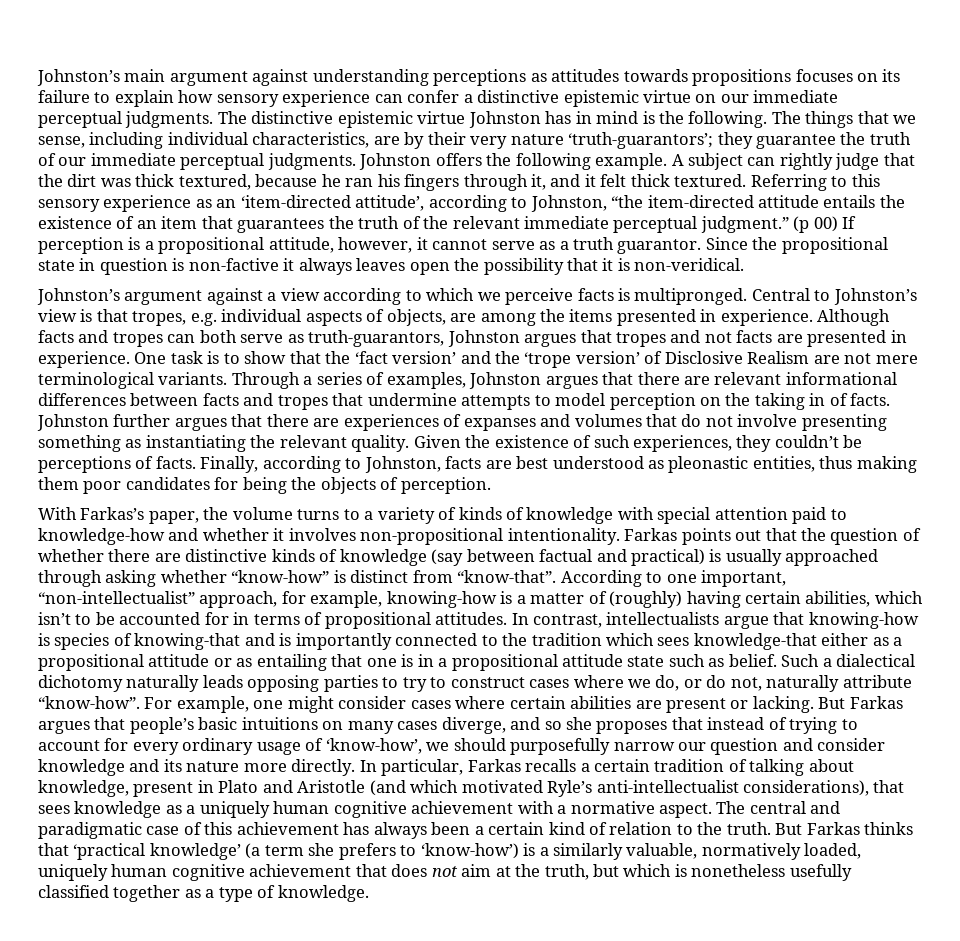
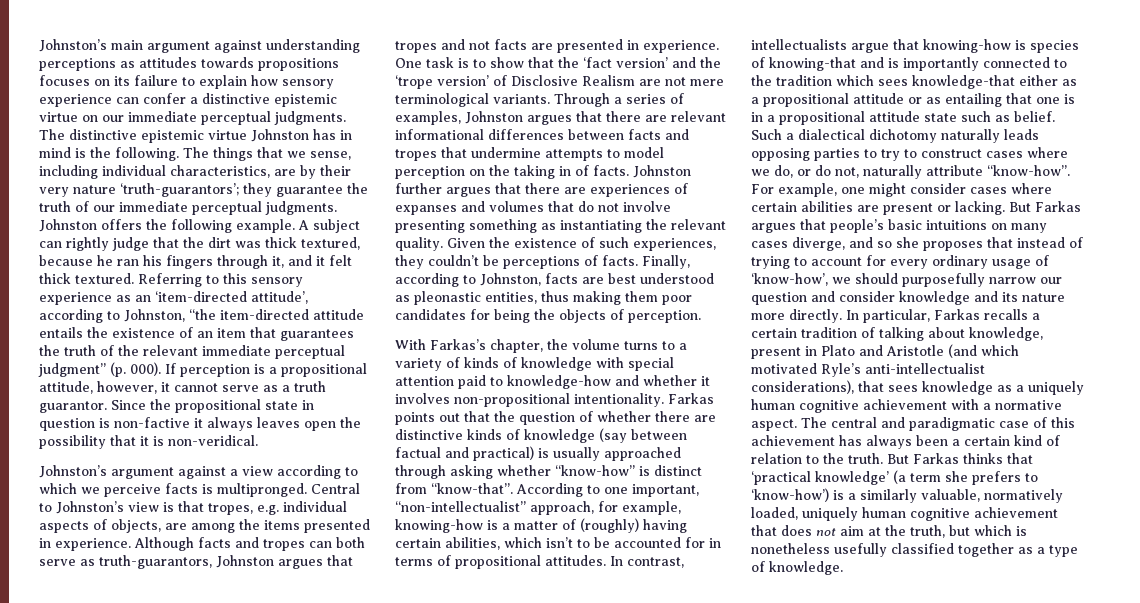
- Referring to this sensory experience as an ‘item-directed attitude’, according to Johnston, “the item-directed attitude entails the existence of an item that guarantees the truth of the relevant immediate perceptual judgment.” (p 00) If perception is a propositional attitude, however, it cannot serve as a truth guarantor.
+ Referring to this sensory experience as an ‘item-directed attitude’, according to Johnston, “the item-directed attitude entails the existence of an item that guarantees the truth of the relevant immediate perceptual judgment” (p. 000). If perception is a propositional attitude, however, it cannot serve as a truth guarantor.
- With Farkas’s paper, the volume turns to a variety of kinds of knowledge with special attention paid to knowledge-how and whether it involves non-propositional intentionality.
+ With Farkas’s chapter, the volume turns to a variety of kinds of knowledge with special attention paid to knowledge-how and whether it involves non-propositional intentionality.

